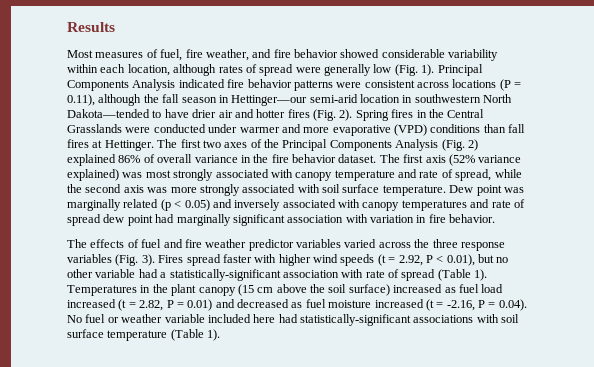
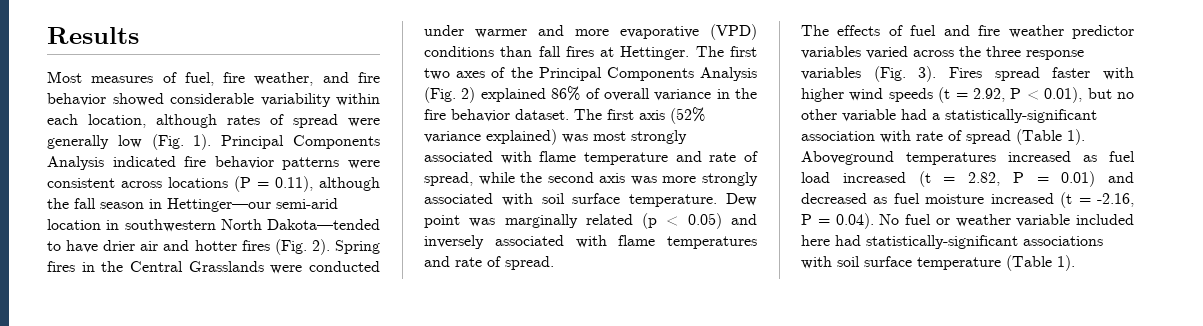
- The first axis (52% variance explained) was most strongly associated with canopy temperature and rate of spread, while the second axis was more strongly associated with soil surface temperature.
+ The first axis (52% variance explained) was most strongly associated with flame temperature and rate of spread, while the second axis was more strongly associated with soil surface temperature.
- Dew point was marginally related (p < 0.05) and inversely associated with canopy temperatures and rate of spread dew point had marginally significant association with variation in fire behavior.
+ Dew point was marginally related (p < 0.05) and inversely associated with flame temperatures and rate of spread.
- Temperatures in the plant canopy (15 cm above the soil surface) increased as fuel load increased (t = 2.82, P = 0.01) and decreased as fuel moisture increased (t = -2.16, P = 0.04). No fuel or weather variable included here had statistically-significant associations with soil surface temperature (Table 1).
+ Aboveground temperatures increased as fuel load increased (t = 2.82, P = 0.01) and decreased as fuel moisture increased (t = -2.16, P = 0.04). No fuel or weather variable included here had statistically-significant associations with soil surface temperature (Table 1).

